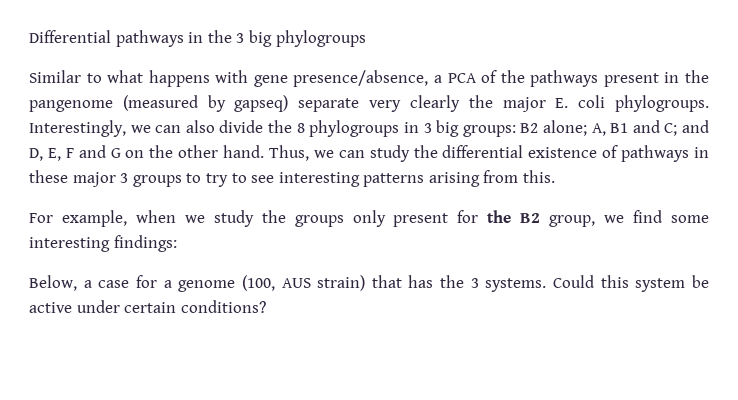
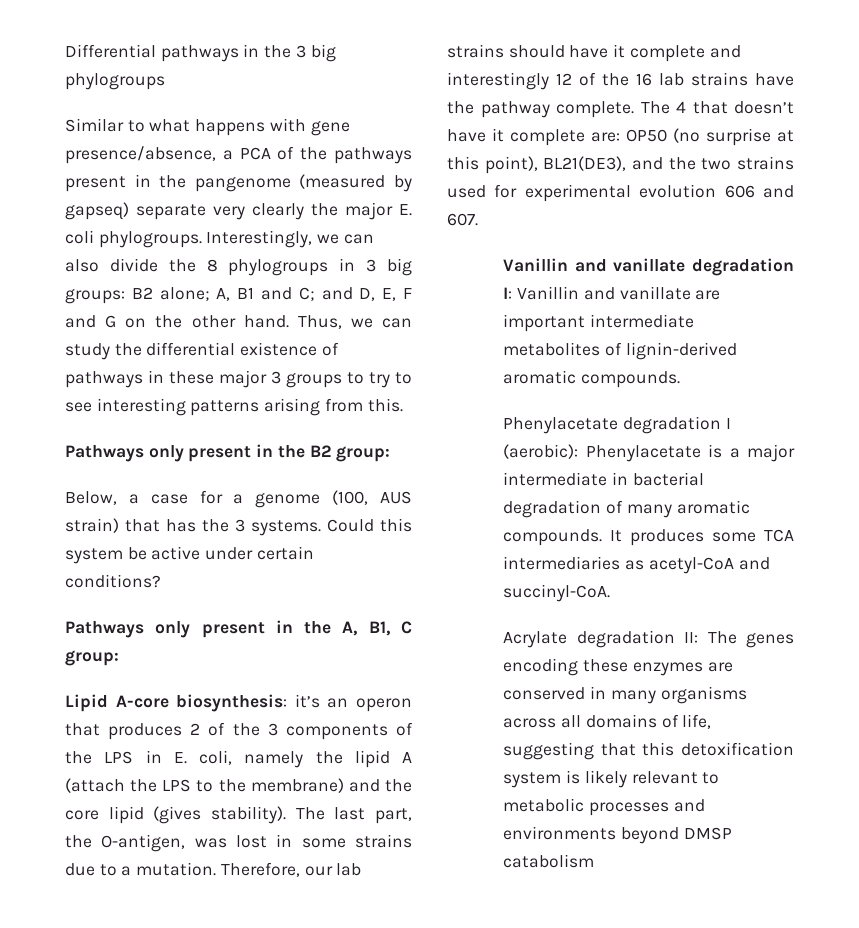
- For example, when we study the groups only present for the B2 group, we find some interesting findings:
+ Pathways only present in the B2 group:
+ Pathways only present in the A, B1, C group:
+ Lipid A-core biosynthesis: it’s an operon that produces 2 of the 3 components of the LPS in E. coli, namely the lipid A (attach the LPS to the membrane) and the core lipid (gives stability). The last part, the O-antigen, was lost in some strains due to a mutation. Therefore, our lab strains should have it complete and interestingly 12 of the 16 lab strains have the pathway complete. The 4 that doesn’t have it complete are: OP50 (no surprise at this point), BL21(DE3), and the two strains used for experimental evolution 606 and 607.
+ Vanillin and vanillate degradation I: Vanillin and vanillate are important intermediate metabolites of lignin-derived aromatic compounds.
+ Phenylacetate degradation I (aerobic): Phenylacetate is a major intermediate in bacterial degradation of many aromatic compounds. It produces some TCA intermediaries as acetyl-CoA and succinyl-CoA.
+ Acrylate degradation II: The genes encoding these enzymes are conserved in many organisms across all domains of life, suggesting that this detoxification system is likely relevant to metabolic processes and environments beyond DMSP catabolism

